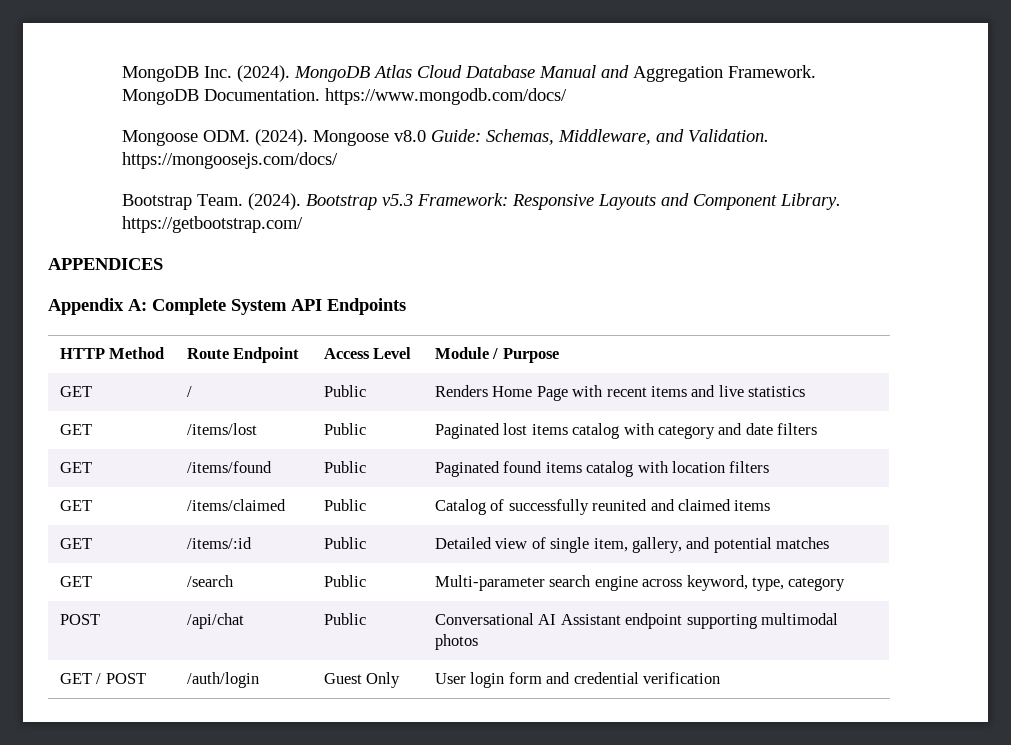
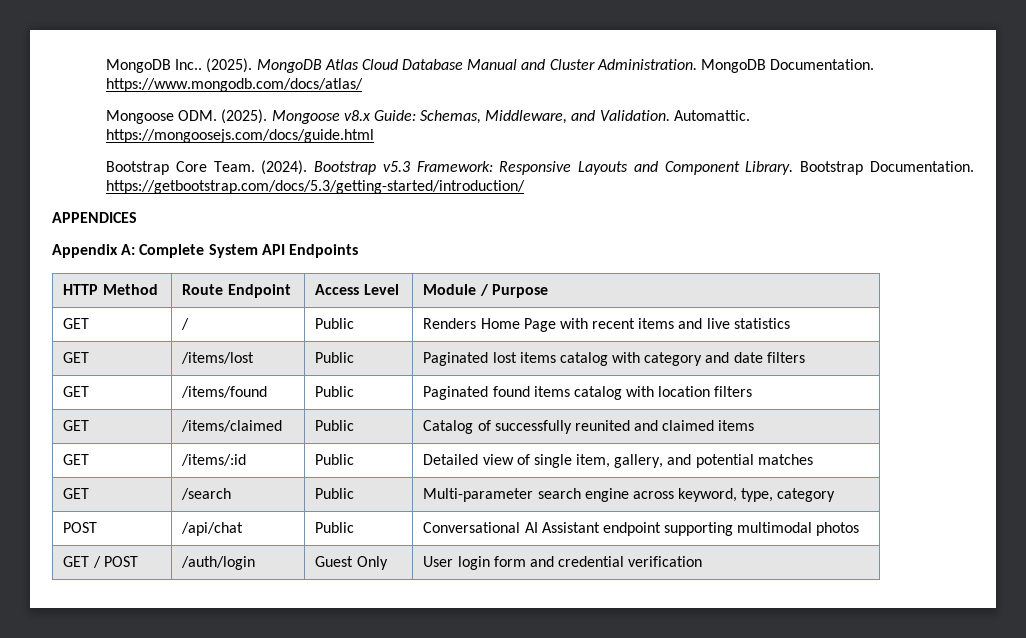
- MongoDB Inc. (2024).
+ MongoDB Inc.. (2025).
- MongoDB Atlas Cloud Database Manual and Aggregation Framework.
+ MongoDB Atlas Cloud Database Manual and Cluster Administration.
- MongoDB Documentation. https://www.mongodb.com/docs/
+ MongoDB Documentation. https://www.mongodb.com/docs/atlas/
- Mongoose ODM. (2024). Mongoose v8.0 Guide: Schemas, Middleware, and Validation. https://mongoosejs.com/docs/
- Bootstrap Team.
+ Mongoose ODM. (2025). Mongoose v8.x Guide: Schemas, Middleware, and Validation. Automattic. https://mongoosejs.com/docs/guide.html
+ Bootstrap Core Team.
- Bootstrap v5.3 Framework: Responsive Layouts and Component Library. https://getbootstrap.com/
+ Bootstrap v5.3 Framework: Responsive Layouts and Component Library. Bootstrap Documentation. https://getbootstrap.com/docs/5.3/getting-started/introduction/

